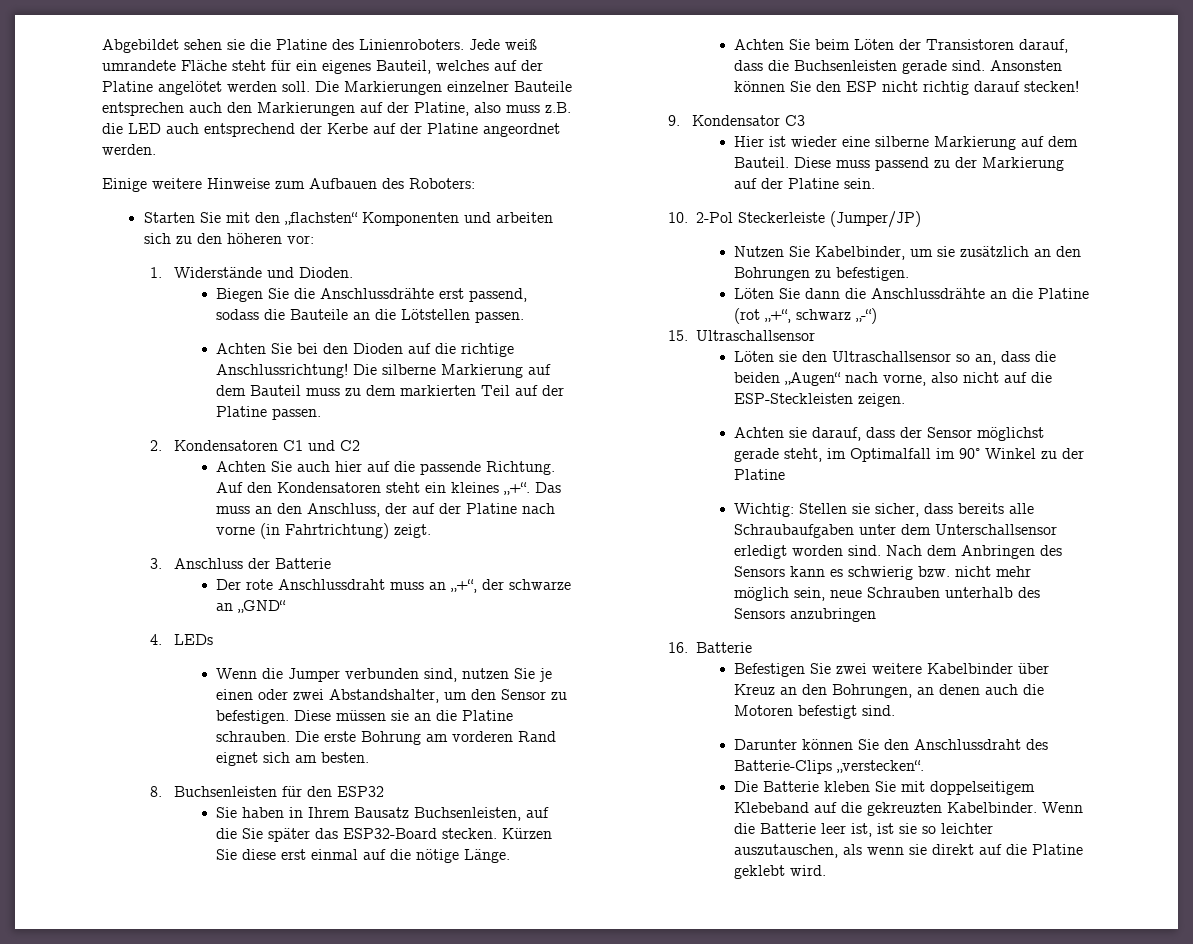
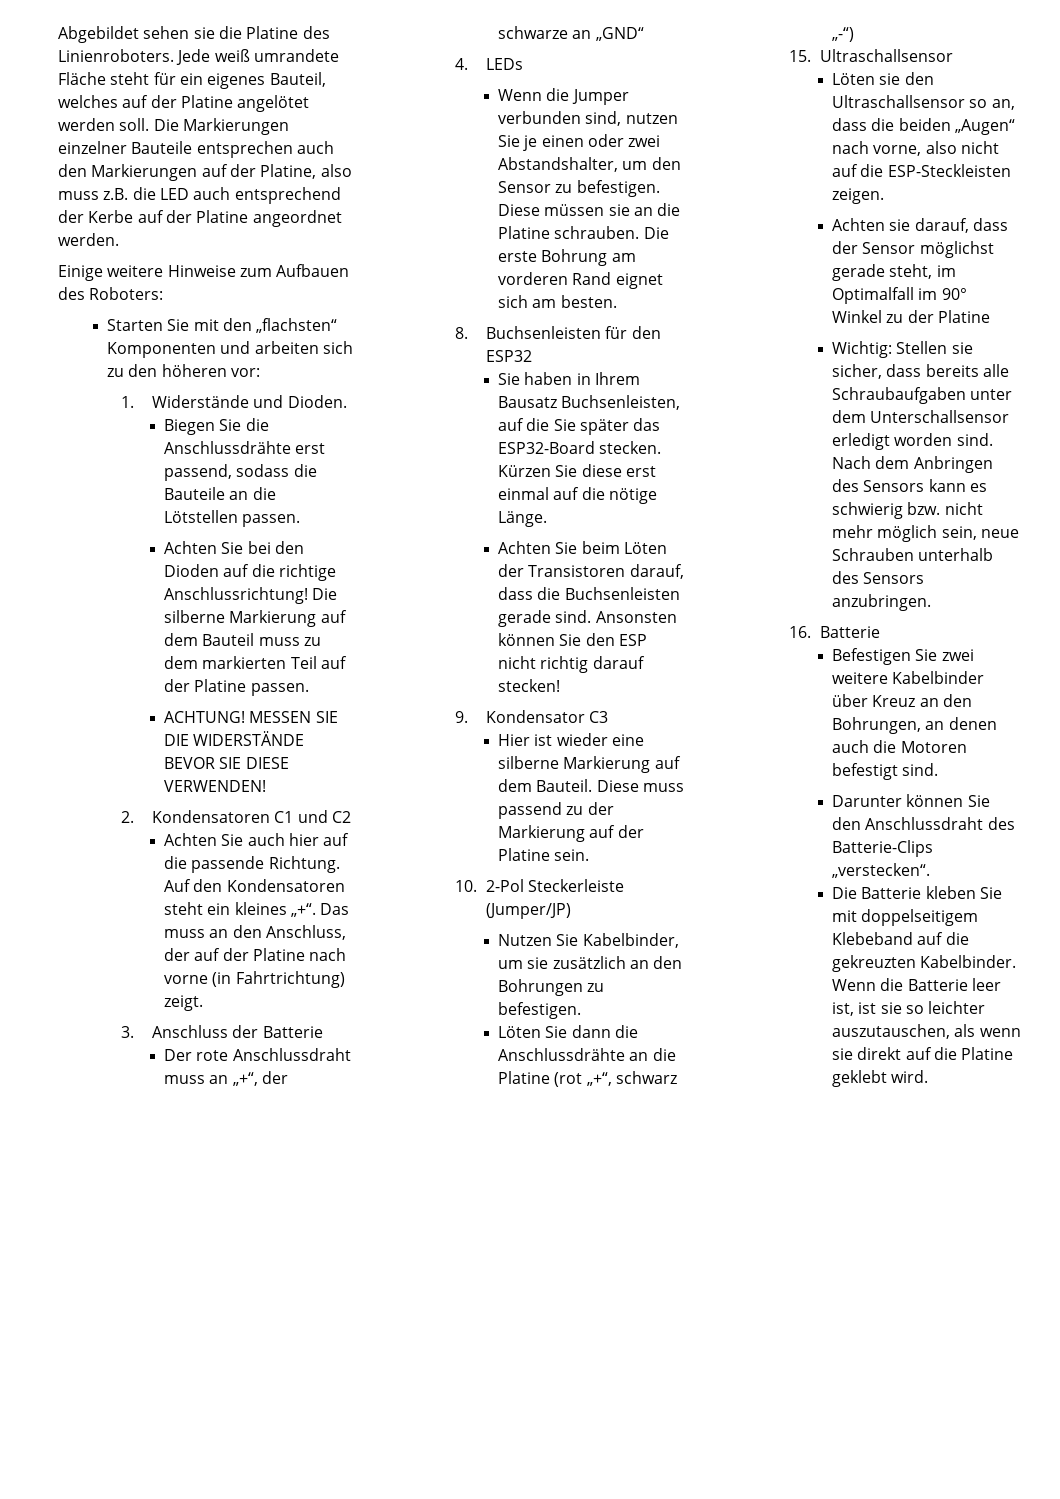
+ ACHTUNG! MESSEN SIE DIE WIDERSTÄNDE BEVOR SIE DIESE VERWENDEN!
- Nach dem Anbringen des Sensors kann es schwierig bzw. nicht mehr möglich sein, neue Schrauben unterhalb des Sensors anzubringen
+ Nach dem Anbringen des Sensors kann es schwierig bzw. nicht mehr möglich sein, neue Schrauben unterhalb des Sensors anzubringen.

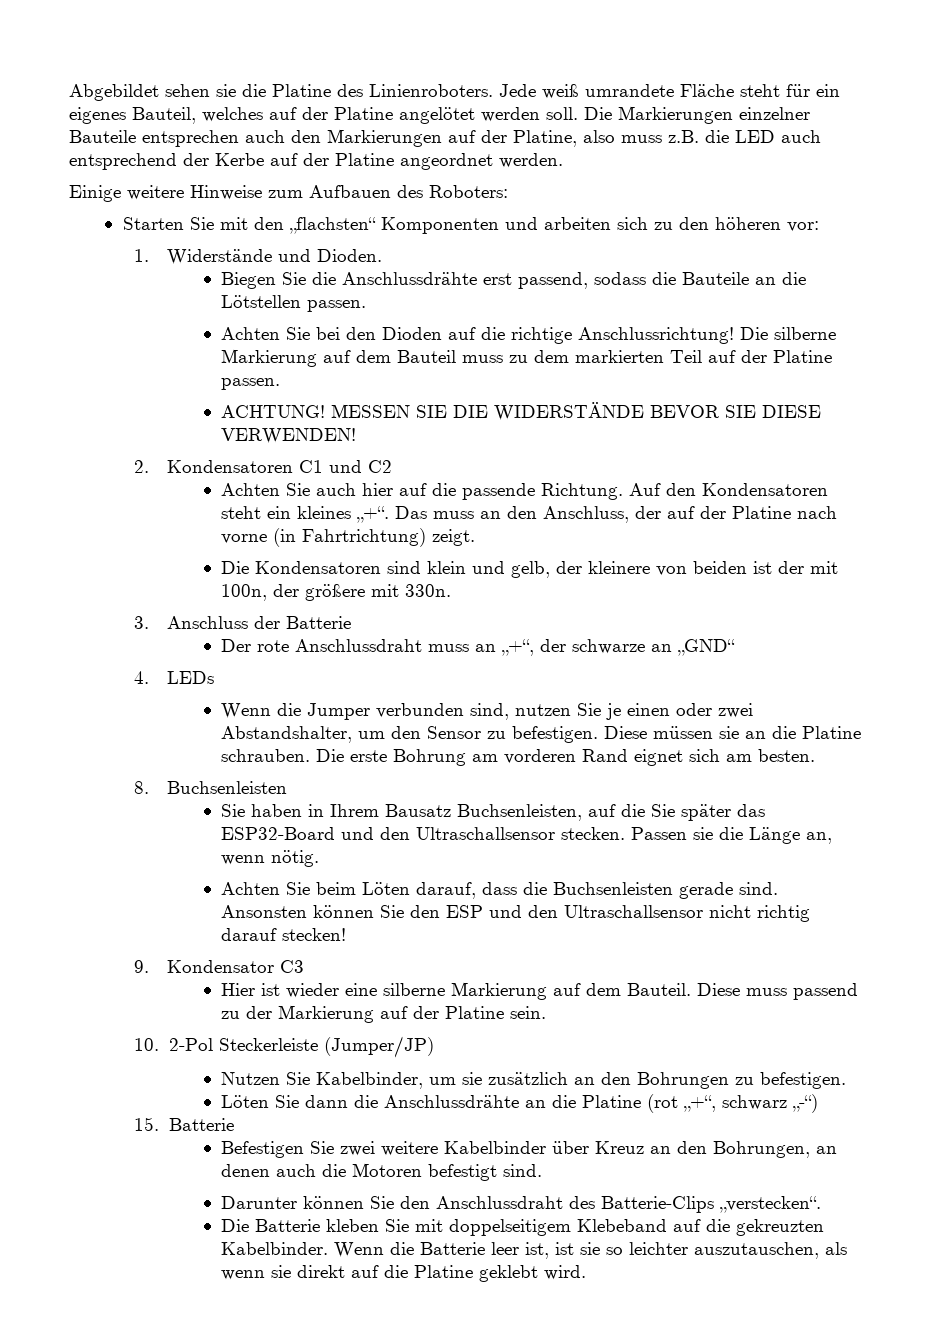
+ Die Kondensatoren sind klein und gelb, der kleinere von beiden ist der mit 100n, der größere mit 330n.
- 8. Buchsenleisten für den ESP32
+ 8. Buchsenleisten
- Sie haben in Ihrem Bausatz Buchsenleisten, auf die Sie später das ESP32-Board stecken. Kürzen Sie diese erst einmal auf die nötige Länge.
+ Sie haben in Ihrem Bausatz Buchsenleisten, auf die Sie später das ESP32-Board und den Ultraschallsensor stecken. Passen sie die Länge an, wenn nötig.
- Achten Sie beim Löten der Transistoren darauf, dass die Buchsenleisten gerade sind.
+ Achten Sie beim Löten darauf, dass die Buchsenleisten gerade sind.
- Ansonsten können Sie den ESP nicht richtig darauf stecken!
+ Ansonsten können Sie den ESP und den Ultraschallsensor nicht richtig darauf stecken!
- 15. Ultraschallsensor
- Löten sie den Ultraschallsensor so an, dass die beiden „Augen“ nach vorne, also nicht auf die ESP-Steckleisten zeigen.
- Achten sie darauf, dass der Sensor möglichst gerade steht, im Optimalfall im 90° Winkel zu der Platine
- Wichtig: Stellen sie sicher, dass bereits alle Schraubaufgaben unter dem Unterschallsensor erledigt worden sind. Nach dem Anbringen des Sensors kann es schwierig bzw. nicht mehr möglich sein, neue Schrauben unterhalb des Sensors anzubringen.
- 16. Batterie
+ 15. Batterie

